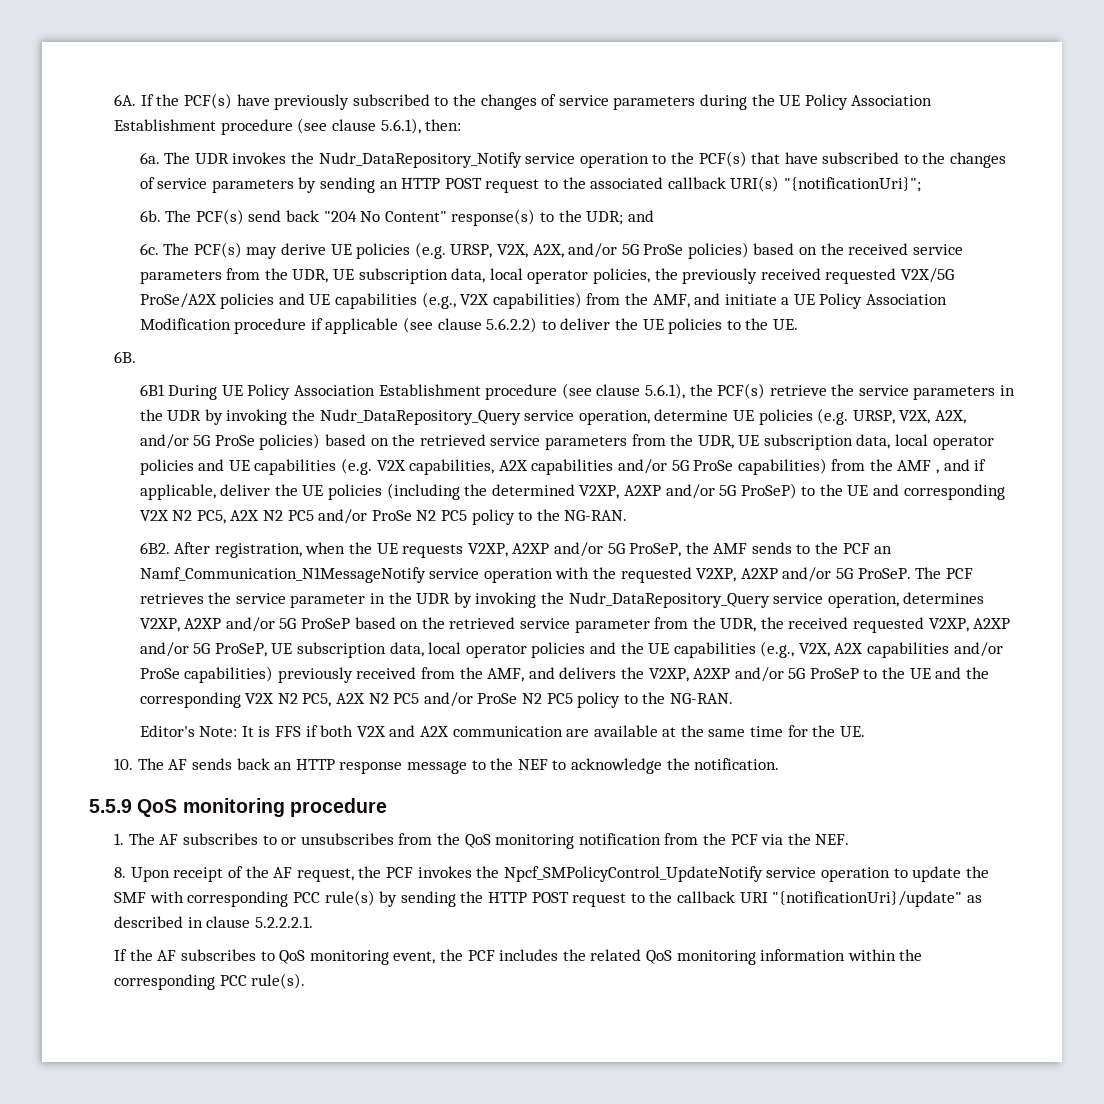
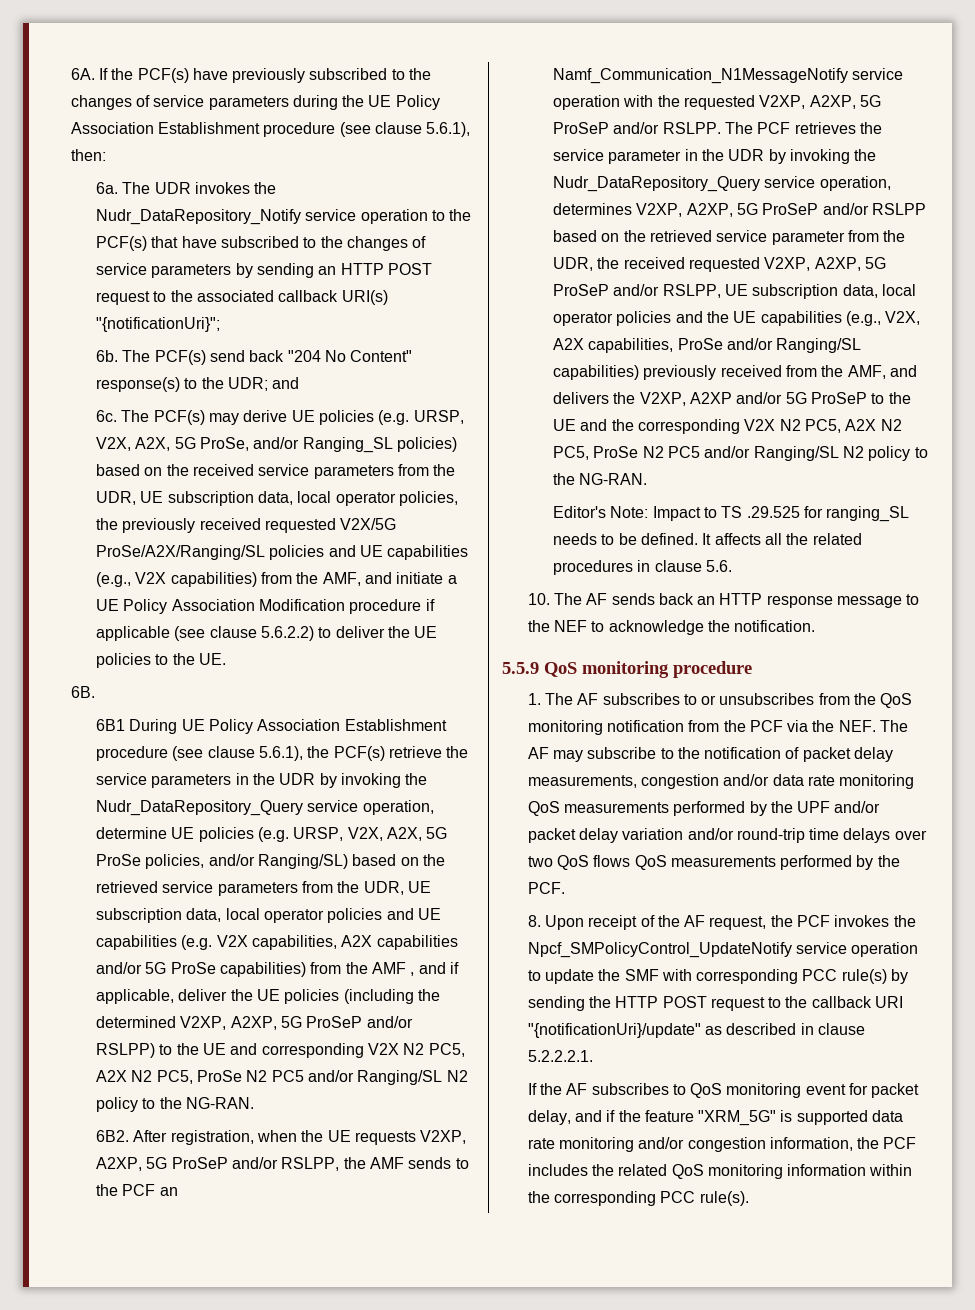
- The PCF(s) may derive UE policies (e.g. URSP, V2X, A2X, and/or 5G ProSe policies) based on the received service parameters from the UDR, UE subscription data, local operator policies, the previously received requested V2X/5G ProSe/A2X policies and UE capabilities (e.g., V2X capabilities) from the AMF, and initiate a UE Policy Association Modification procedure if applicable (see clause 5.6.2.2) to deliver the UE policies to the UE.
+ The PCF(s) may derive UE policies (e.g. URSP, V2X, A2X, 5G ProSe, and/or Ranging_SL policies) based on the received service parameters from the UDR, UE subscription data, local operator policies, the previously received requested V2X/5G ProSe/A2X/Ranging/SL policies and UE capabilities (e.g., V2X capabilities) from the AMF, and initiate a UE Policy Association Modification procedure if applicable (see clause 5.6.2.2) to deliver the UE policies to the UE.
- 6B1 During UE Policy Association Establishment procedure (see clause 5.6.1), the PCF(s) retrieve the service parameters in the UDR by invoking the Nudr_DataRepository_Query service operation, determine UE policies (e.g. URSP, V2X, A2X, and/or 5G ProSe policies) based on the retrieved service parameters from the UDR, UE subscription data, local operator policies and UE capabilities (e.g. V2X capabilities, A2X capabilities and/or 5G ProSe capabilities) from the AMF , and if applicable, deliver the UE policies (including the determined V2XP, A2XP and/or 5G ProSeP) to the UE and corresponding V2X N2 PC5, A2X N2 PC5 and/or ProSe N2 PC5 policy to the NG-RAN.
+ 6B1 During UE Policy Association Establishment procedure (see clause 5.6.1), the PCF(s) retrieve the service parameters in the UDR by invoking the Nudr_DataRepository_Query service operation, determine UE policies (e.g. URSP, V2X, A2X, 5G ProSe policies, and/or Ranging/SL) based on the retrieved service parameters from the UDR, UE subscription data, local operator policies and UE capabilities (e.g. V2X capabilities, A2X capabilities and/or 5G ProSe capabilities) from the AMF , and if applicable, deliver the UE policies (including the determined V2XP, A2XP, 5G ProSeP and/or RSLPP) to the UE and corresponding V2X N2 PC5, A2X N2 PC5, ProSe N2 PC5 and/or Ranging/SL N2 policy to the NG-RAN.
- After registration, when the UE requests V2XP, A2XP and/or 5G ProSeP, the AMF sends to the PCF an Namf_Communication_N1MessageNotify service operation with the requested V2XP, A2XP and/or 5G ProSeP.
+ After registration, when the UE requests V2XP, A2XP, 5G ProSeP and/or RSLPP, the AMF sends to the PCF an Namf_Communication_N1MessageNotify service operation with the requested V2XP, A2XP, 5G ProSeP and/or RSLPP.
- The PCF retrieves the service parameter in the UDR by invoking the Nudr_DataRepository_Query service operation, determines V2XP, A2XP and/or 5G ProSeP based on the retrieved service parameter from the UDR, the received requested V2XP, A2XP and/or 5G ProSeP, UE subscription data, local operator policies and the UE capabilities (e.g., V2X, A2X capabilities and/or ProSe capabilities) previously received from the AMF, and delivers the V2XP, A2XP and/or 5G ProSeP to the UE and the corresponding V2X N2 PC5, A2X N2 PC5 and/or ProSe N2 PC5 policy to the NG-RAN.
+ The PCF retrieves the service parameter in the UDR by invoking the Nudr_DataRepository_Query service operation, determines V2XP, A2XP, 5G ProSeP and/or RSLPP based on the retrieved service parameter from the UDR, the received requested V2XP, A2XP, 5G ProSeP and/or RSLPP, UE subscription data, local operator policies and the UE capabilities (e.g., V2X, A2X capabilities, ProSe and/or Ranging/SL capabilities) previously received from the AMF, and delivers the V2XP, A2XP and/or 5G ProSeP to the UE and the corresponding V2X N2 PC5, A2X N2 PC5, ProSe N2 PC5 and/or Ranging/SL N2 policy to the NG-RAN.
- Editor's Note: It is FFS if both V2X and A2X communication are available at the same time for the UE.
+ Editor's Note: Impact to TS .29.525 for ranging_SL needs to be defined. It affects all the related procedures in clause 5.6.
- 1. The AF subscribes to or unsubscribes from the QoS monitoring notification from the PCF via the NEF.
+ 1. The AF subscribes to or unsubscribes from the QoS monitoring notification from the PCF via the NEF. The AF may subscribe to the notification of packet delay measurements, congestion and/or data rate monitoring QoS measurements performed by the UPF and/or packet delay variation and/or round-trip time delays over two QoS flows QoS measurements performed by the PCF.
- If the AF subscribes to QoS monitoring event, the PCF includes the related QoS monitoring information within the corresponding PCC rule(s).
+ If the AF subscribes to QoS monitoring event for packet delay, and if the feature "XRM_5G" is supported data rate monitoring and/or congestion information, the PCF includes the related QoS monitoring information within the corresponding PCC rule(s).

